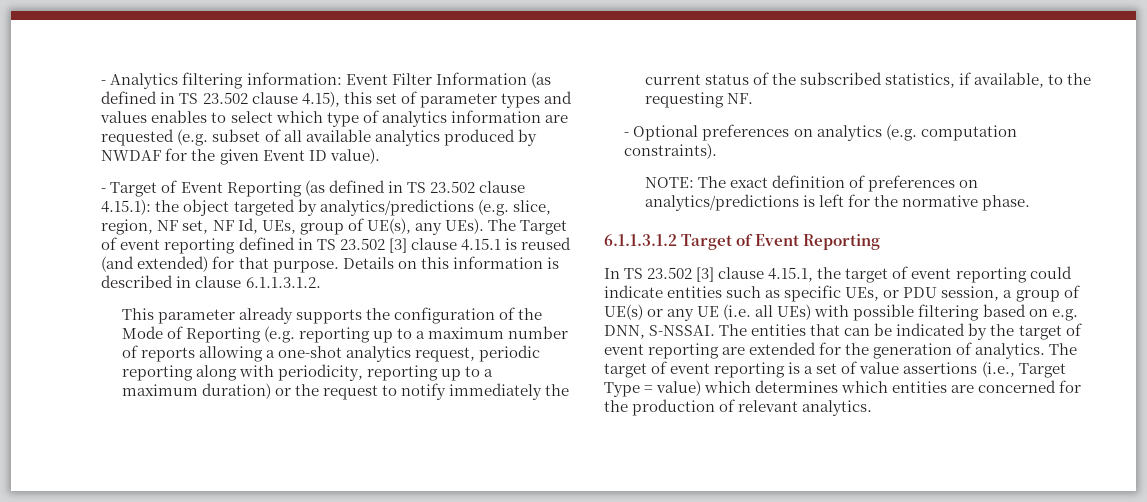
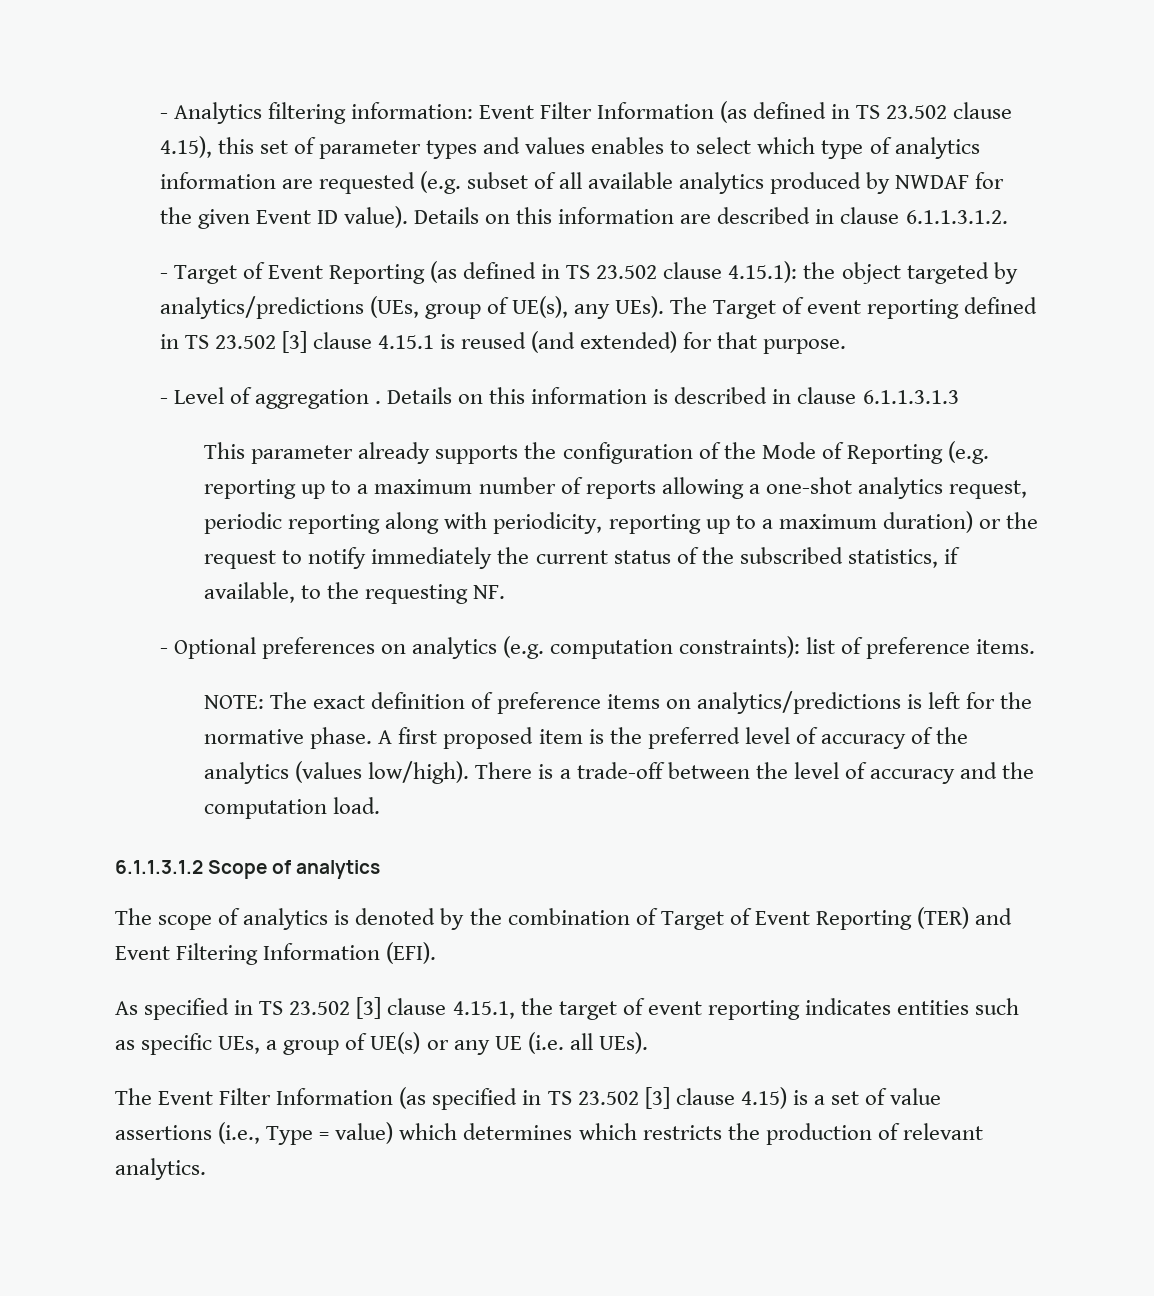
+ Details on this information are described in clause 6.1.1.3.1.2.
- - Target of Event Reporting (as defined in TS 23.502 clause 4.15.1): the object targeted by analytics/predictions (e.g. slice, region, NF set, NF Id, UEs, group of UE(s), any UEs).
+ - Target of Event Reporting (as defined in TS 23.502 clause 4.15.1): the object targeted by analytics/predictions (UEs, group of UE(s), any UEs).
- The Target of event reporting defined in TS 23.502 [3] clause 4.15.1 is reused (and extended) for that purpose. Details on this information is described in clause 6.1.1.3.1.2.
+ The Target of event reporting defined in TS 23.502 [3] clause 4.15.1 is reused (and extended) for that purpose.
+ - Level of aggregation . Details on this information is described in clause 6.1.1.3.1.3
- - Optional preferences on analytics (e.g. computation constraints).
+ - Optional preferences on analytics (e.g. computation constraints): list of preference items.
- NOTE: The exact definition of preferences on analytics/predictions is left for the normative phase.
- 6.1.1.3.1.2 Target of Event Reporting
- In TS 23.502 [3] clause 4.15.1, the target of event reporting could indicate entities such as specific UEs, or PDU session, a group of UE(s) or any UE (i.e. all UEs) with possible filtering based on e.g. DNN, S-NSSAI. The entities that can be indicated by the target of event reporting are extended for the generation of analytics. The target of event reporting is a set of value assertions (i.e., Target Type = value) which determines which entities are concerned for the production of relevant analytics.
+ NOTE: The exact definition of preference items on analytics/predictions is left for the normative phase. A first proposed item is the preferred level of accuracy of the analytics (values low/high). There is a trade-off between the level of accuracy and the computation load.
+ 6.1.1.3.1.2 Scope of analytics
+ The scope of analytics is denoted by the combination of Target of Event Reporting (TER) and Event Filtering Information (EFI).
+ As specified in TS 23.502 [3] clause 4.15.1, the target of event reporting indicates entities such as specific UEs, a group of UE(s) or any UE (i.e. all UEs).
+ The Event Filter Information (as specified in TS 23.502 [3] clause 4.15) is a set of value assertions (i.e., Type = value) which determines which restricts the production of relevant analytics.

